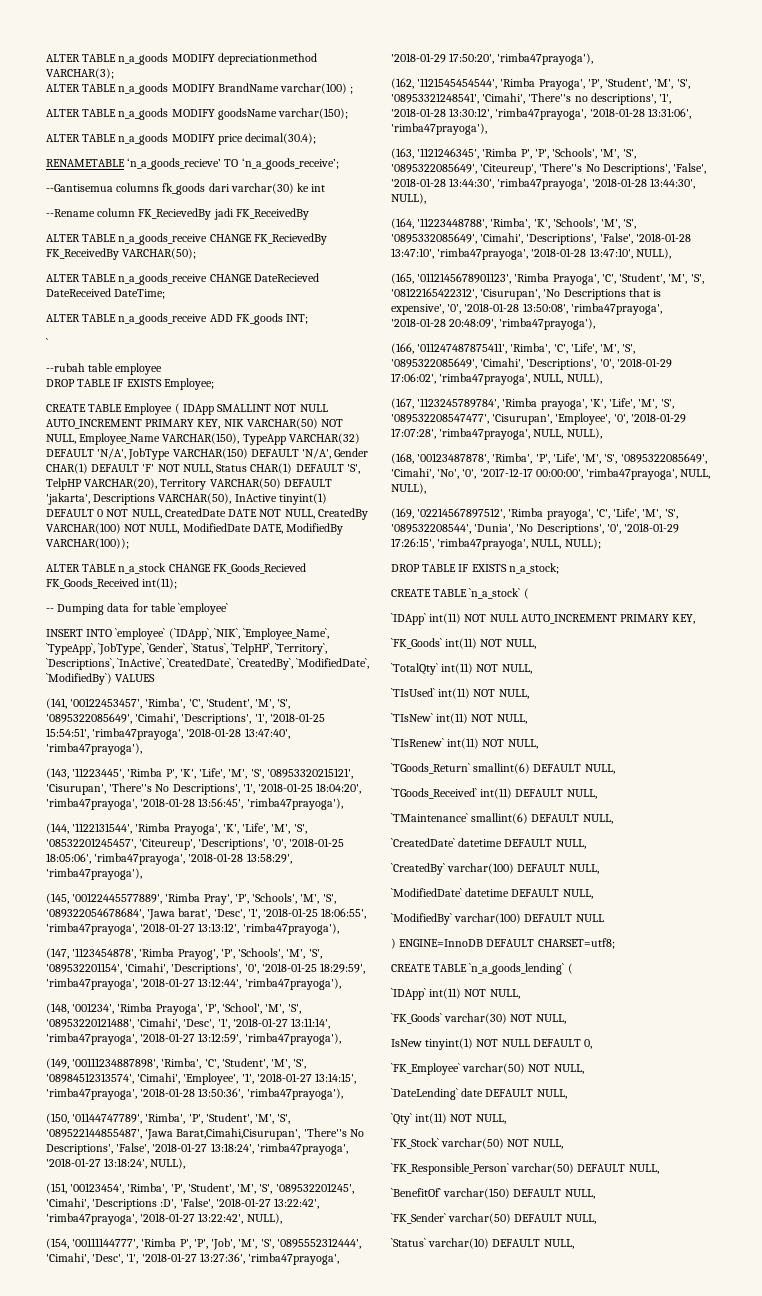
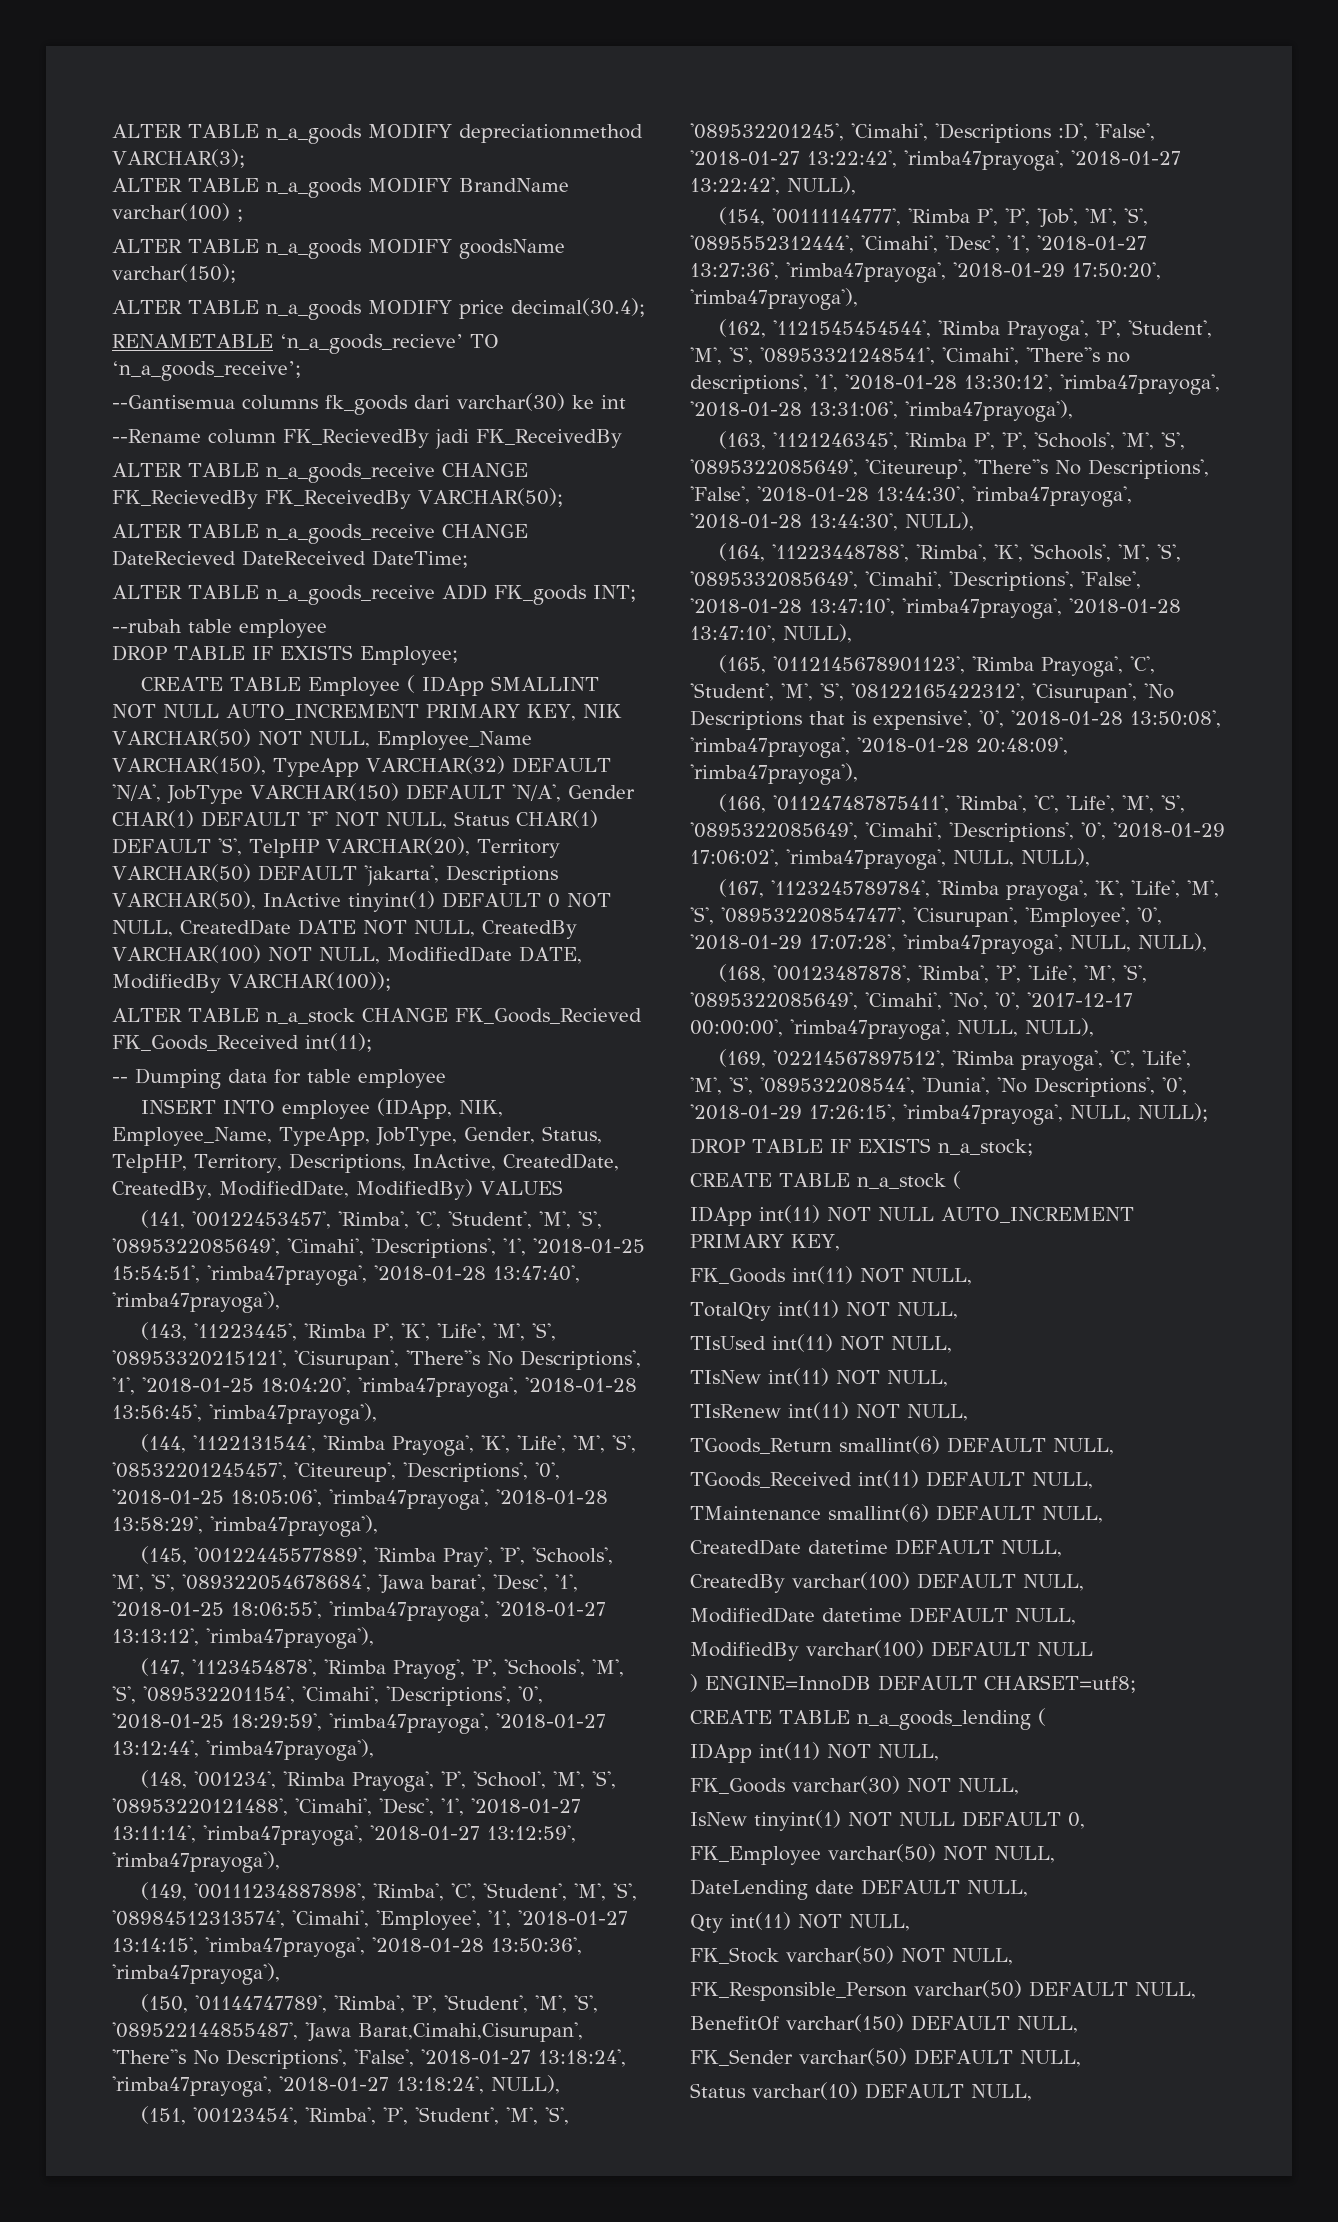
- `
- -- Dumping data for table `employee`
+ -- Dumping data for table employee
- INSERT INTO `employee` (`IDApp`, `NIK`, `Employee_Name`, `TypeApp`, `JobType`, `Gender`, `Status`, `TelpHP`, `Territory`, `Descriptions`, `InActive`, `CreatedDate`, `CreatedBy`, `ModifiedDate`, `ModifiedBy`) VALUES
+ INSERT INTO employee (IDApp, NIK, Employee_Name, TypeApp, JobType, Gender, Status, TelpHP, Territory, Descriptions, InActive, CreatedDate, CreatedBy, ModifiedDate, ModifiedBy) VALUES
- CREATE TABLE `n_a_stock` (
- `IDApp` int(11) NOT NULL AUTO_INCREMENT PRIMARY KEY,
+ CREATE TABLE n_a_stock (
+ IDApp int(11) NOT NULL AUTO_INCREMENT PRIMARY KEY,
- `FK_Goods` int(11) NOT NULL,
- `TotalQty` int(11) NOT NULL,
- `TIsUsed` int(11) NOT NULL,
- `TIsNew` int(11) NOT NULL,
- `TIsRenew` int(11) NOT NULL,
- `TGoods_Return` smallint(6) DEFAULT NULL,
- `TGoods_Received` int(11) DEFAULT NULL,
+ FK_Goods int(11) NOT NULL,
+ TotalQty int(11) NOT NULL,
+ TIsUsed int(11) NOT NULL,
+ TIsNew int(11) NOT NULL,
+ TIsRenew int(11) NOT NULL,
+ TGoods_Return smallint(6) DEFAULT NULL,
+ TGoods_Received int(11) DEFAULT NULL,
- `TMaintenance` smallint(6) DEFAULT NULL,
- `CreatedDate` datetime DEFAULT NULL,
- `CreatedBy` varchar(100) DEFAULT NULL,
+ TMaintenance smallint(6) DEFAULT NULL,
+ CreatedDate datetime DEFAULT NULL,
+ CreatedBy varchar(100) DEFAULT NULL,
- `ModifiedDate` datetime DEFAULT NULL,
- `ModifiedBy` varchar(100) DEFAULT NULL
+ ModifiedDate datetime DEFAULT NULL,
+ ModifiedBy varchar(100) DEFAULT NULL
- CREATE TABLE `n_a_goods_lending` (
- `IDApp` int(11) NOT NULL,
- `FK_Goods` varchar(30) NOT NULL,
+ CREATE TABLE n_a_goods_lending (
+ IDApp int(11) NOT NULL,
+ FK_Goods varchar(30) NOT NULL,
- `FK_Employee` varchar(50) NOT NULL,
- `DateLending` date DEFAULT NULL,
+ FK_Employee varchar(50) NOT NULL,
+ DateLending date DEFAULT NULL,
- `Qty` int(11) NOT NULL,
- `FK_Stock` varchar(50) NOT NULL,
- `FK_Responsible_Person` varchar(50) DEFAULT NULL,
- `BenefitOf` varchar(150) DEFAULT NULL,
+ Qty int(11) NOT NULL,
+ FK_Stock varchar(50) NOT NULL,
+ FK_Responsible_Person varchar(50) DEFAULT NULL,
+ BenefitOf varchar(150) DEFAULT NULL,
- `FK_Sender` varchar(50) DEFAULT NULL,
- `Status` varchar(10) DEFAULT NULL,
+ FK_Sender varchar(50) DEFAULT NULL,
+ Status varchar(10) DEFAULT NULL,

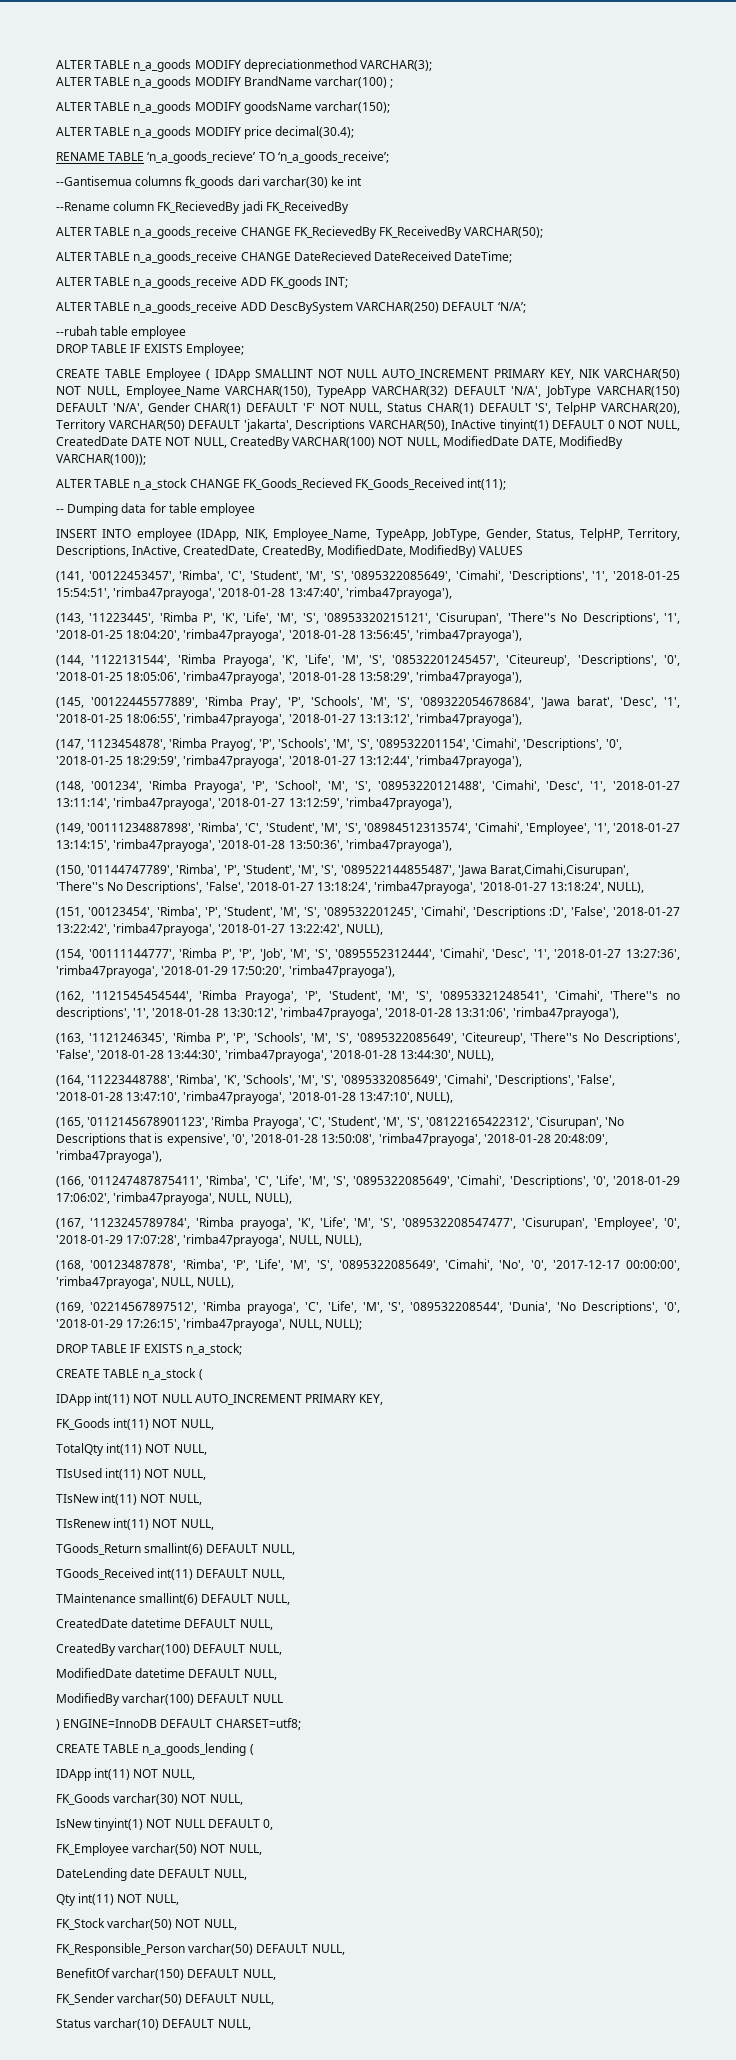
- RENAMETABLE ‘n_a_goods_recieve’ TO ‘n_a_goods_receive’;
+ RENAME TABLE ‘n_a_goods_recieve’ TO ‘n_a_goods_receive’;
+ ALTER TABLE n_a_goods_receive ADD DescBySystem VARCHAR(250) DEFAULT ‘N/A’;

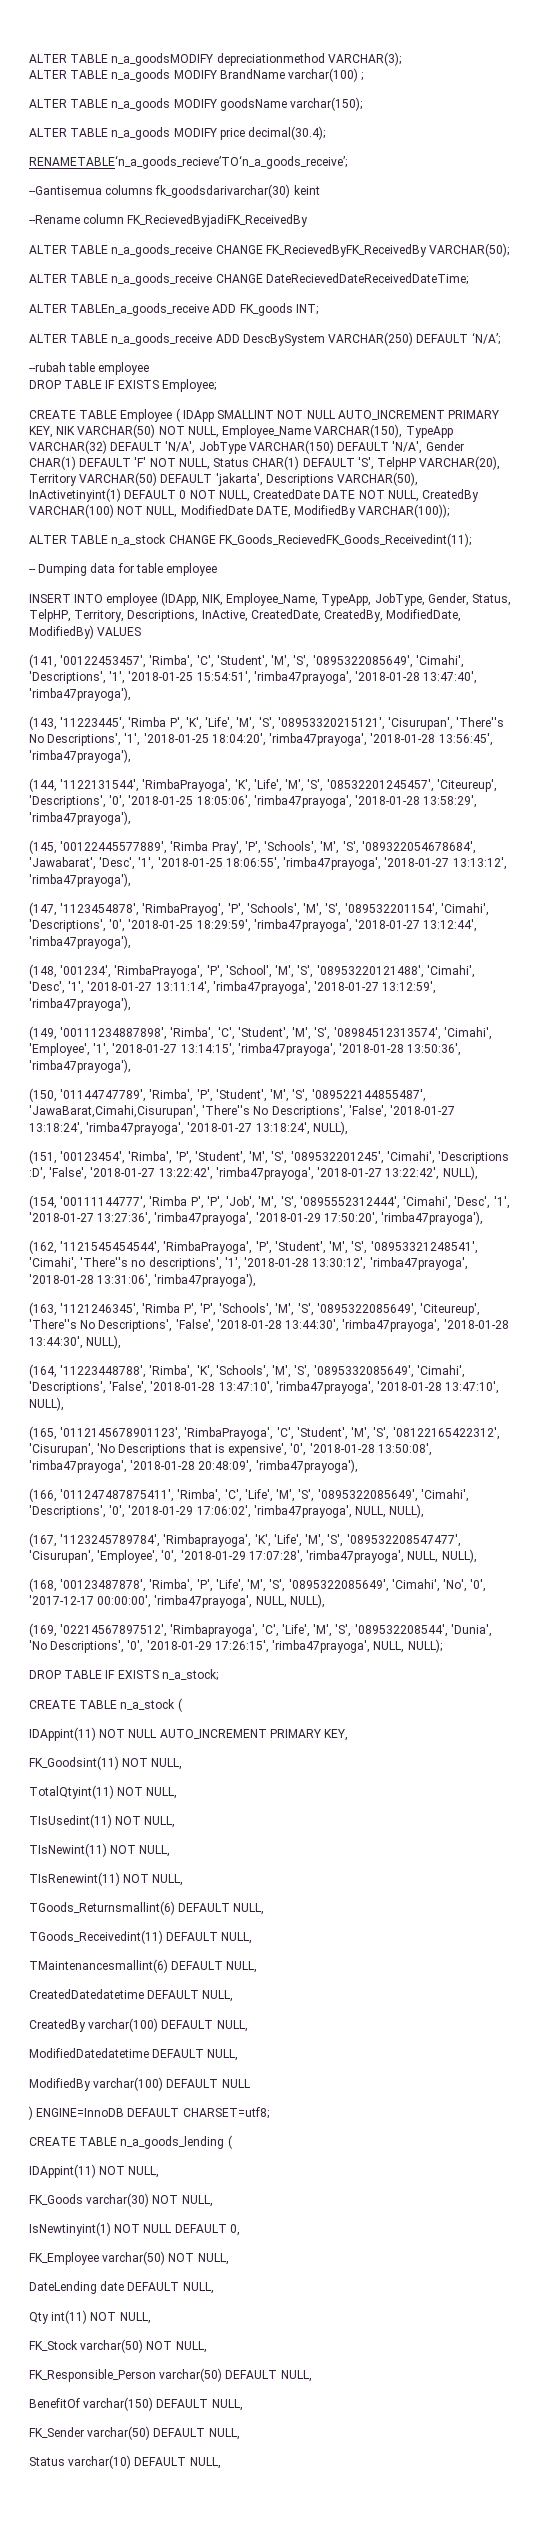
- ALTER TABLE n_a_goods MODIFY depreciationmethod VARCHAR(3);
+ ALTER TABLE n_a_goodsMODIFY depreciationmethod VARCHAR(3);
- RENAME TABLE ‘n_a_goods_recieve’ TO ‘n_a_goods_receive’;
- --Gantisemua columns fk_goods dari varchar(30) ke int
+ RENAMETABLE‘n_a_goods_recieve’TO‘n_a_goods_receive’;
+ --Gantisemua columns fk_goodsdarivarchar(30) keint
- --Rename column FK_RecievedBy jadi FK_ReceivedBy
- ALTER TABLE n_a_goods_receive CHANGE FK_RecievedBy FK_ReceivedBy VARCHAR(50);
+ --Rename column FK_RecievedByjadiFK_ReceivedBy
+ ALTER TABLE n_a_goods_receive CHANGE FK_RecievedByFK_ReceivedBy VARCHAR(50);
- ALTER TABLE n_a_goods_receive CHANGE DateRecieved DateReceived DateTime;
- ALTER TABLE n_a_goods_receive ADD FK_goods INT;
+ ALTER TABLE n_a_goods_receive CHANGE DateRecievedDateReceivedDateTime;
+ ALTER TABLEn_a_goods_receive ADD FK_goods INT;
- CREATE TABLE Employee ( IDApp SMALLINT NOT NULL AUTO_INCREMENT PRIMARY KEY, NIK VARCHAR(50) NOT NULL, Employee_Name VARCHAR(150), TypeApp VARCHAR(32) DEFAULT 'N/A', JobType VARCHAR(150) DEFAULT 'N/A', Gender CHAR(1) DEFAULT 'F' NOT NULL, Status CHAR(1) DEFAULT 'S', TelpHP VARCHAR(20), Territory VARCHAR(50) DEFAULT 'jakarta', Descriptions VARCHAR(50), InActive tinyint(1) DEFAULT 0 NOT NULL, CreatedDate DATE NOT NULL, CreatedBy VARCHAR(100) NOT NULL, ModifiedDate DATE, ModifiedBy VARCHAR(100));
+ CREATE TABLE Employee ( IDApp SMALLINT NOT NULL AUTO_INCREMENT PRIMARY KEY, NIK VARCHAR(50) NOT NULL, Employee_Name VARCHAR(150), TypeApp VARCHAR(32) DEFAULT 'N/A', JobType VARCHAR(150) DEFAULT 'N/A', Gender CHAR(1) DEFAULT 'F' NOT NULL, Status CHAR(1) DEFAULT 'S', TelpHP VARCHAR(20), Territory VARCHAR(50) DEFAULT 'jakarta', Descriptions VARCHAR(50), InActivetinyint(1) DEFAULT 0 NOT NULL, CreatedDate DATE NOT NULL, CreatedBy VARCHAR(100) NOT NULL, ModifiedDate DATE, ModifiedBy VARCHAR(100));
- ALTER TABLE n_a_stock CHANGE FK_Goods_Recieved FK_Goods_Received int(11);
+ ALTER TABLE n_a_stock CHANGE FK_Goods_RecievedFK_Goods_Receivedint(11);
- (144, '1122131544', 'Rimba Prayoga', 'K', 'Life', 'M', 'S', '08532201245457', 'Citeureup', 'Descriptions', '0', '2018-01-25 18:05:06', 'rimba47prayoga', '2018-01-28 13:58:29', 'rimba47prayoga'),
+ (144, '1122131544', 'RimbaPrayoga', 'K', 'Life', 'M', 'S', '08532201245457', 'Citeureup', 'Descriptions', '0', '2018-01-25 18:05:06', 'rimba47prayoga', '2018-01-28 13:58:29', 'rimba47prayoga'),
- (145, '00122445577889', 'Rimba Pray', 'P', 'Schools', 'M', 'S', '089322054678684', 'Jawa barat', 'Desc', '1', '2018-01-25 18:06:55', 'rimba47prayoga', '2018-01-27 13:13:12', 'rimba47prayoga'),
+ (145, '00122445577889', 'Rimba Pray', 'P', 'Schools', 'M', 'S', '089322054678684', 'Jawabarat', 'Desc', '1', '2018-01-25 18:06:55', 'rimba47prayoga', '2018-01-27 13:13:12', 'rimba47prayoga'),
- (147, '1123454878', 'Rimba Prayog', 'P', 'Schools', 'M', 'S', '089532201154', 'Cimahi', 'Descriptions', '0', '2018-01-25 18:29:59', 'rimba47prayoga', '2018-01-27 13:12:44', 'rimba47prayoga'),
+ (147, '1123454878', 'RimbaPrayog', 'P', 'Schools', 'M', 'S', '089532201154', 'Cimahi', 'Descriptions', '0', '2018-01-25 18:29:59', 'rimba47prayoga', '2018-01-27 13:12:44', 'rimba47prayoga'),
- (148, '001234', 'Rimba Prayoga', 'P', 'School', 'M', 'S', '08953220121488', 'Cimahi', 'Desc', '1', '2018-01-27 13:11:14', 'rimba47prayoga', '2018-01-27 13:12:59', 'rimba47prayoga'),
+ (148, '001234', 'RimbaPrayoga', 'P', 'School', 'M', 'S', '08953220121488', 'Cimahi', 'Desc', '1', '2018-01-27 13:11:14', 'rimba47prayoga', '2018-01-27 13:12:59', 'rimba47prayoga'),
- (150, '01144747789', 'Rimba', 'P', 'Student', 'M', 'S', '089522144855487', 'Jawa Barat,Cimahi,Cisurupan', 'There''s No Descriptions', 'False', '2018-01-27 13:18:24', 'rimba47prayoga', '2018-01-27 13:18:24', NULL),
+ (150, '01144747789', 'Rimba', 'P', 'Student', 'M', 'S', '089522144855487', 'JawaBarat,Cimahi,Cisurupan', 'There''s No Descriptions', 'False', '2018-01-27 13:18:24', 'rimba47prayoga', '2018-01-27 13:18:24', NULL),
- (162, '1121545454544', 'Rimba Prayoga', 'P', 'Student', 'M', 'S', '08953321248541', 'Cimahi', 'There''s no descriptions', '1', '2018-01-28 13:30:12', 'rimba47prayoga', '2018-01-28 13:31:06', 'rimba47prayoga'),
+ (162, '1121545454544', 'RimbaPrayoga', 'P', 'Student', 'M', 'S', '08953321248541', 'Cimahi', 'There''s no descriptions', '1', '2018-01-28 13:30:12', 'rimba47prayoga', '2018-01-28 13:31:06', 'rimba47prayoga'),
- (165, '0112145678901123', 'Rimba Prayoga', 'C', 'Student', 'M', 'S', '08122165422312', 'Cisurupan', 'No Descriptions that is expensive', '0', '2018-01-28 13:50:08', 'rimba47prayoga', '2018-01-28 20:48:09', 'rimba47prayoga'),
+ (165, '0112145678901123', 'RimbaPrayoga', 'C', 'Student', 'M', 'S', '08122165422312', 'Cisurupan', 'No Descriptions that is expensive', '0', '2018-01-28 13:50:08', 'rimba47prayoga', '2018-01-28 20:48:09', 'rimba47prayoga'),
- (167, '1123245789784', 'Rimba prayoga', 'K', 'Life', 'M', 'S', '089532208547477', 'Cisurupan', 'Employee', '0', '2018-01-29 17:07:28', 'rimba47prayoga', NULL, NULL),
+ (167, '1123245789784', 'Rimbaprayoga', 'K', 'Life', 'M', 'S', '089532208547477', 'Cisurupan', 'Employee', '0', '2018-01-29 17:07:28', 'rimba47prayoga', NULL, NULL),
- (169, '02214567897512', 'Rimba prayoga', 'C', 'Life', 'M', 'S', '089532208544', 'Dunia', 'No Descriptions', '0', '2018-01-29 17:26:15', 'rimba47prayoga', NULL, NULL);
+ (169, '02214567897512', 'Rimbaprayoga', 'C', 'Life', 'M', 'S', '089532208544', 'Dunia', 'No Descriptions', '0', '2018-01-29 17:26:15', 'rimba47prayoga', NULL, NULL);
- IDApp int(11) NOT NULL AUTO_INCREMENT PRIMARY KEY,
+ IDAppint(11) NOT NULL AUTO_INCREMENT PRIMARY KEY,
- FK_Goods int(11) NOT NULL,
- TotalQty int(11) NOT NULL,
- TIsUsed int(11) NOT NULL,
- TIsNew int(11) NOT NULL,
- TIsRenew int(11) NOT NULL,
- TGoods_Return smallint(6) DEFAULT NULL,
- TGoods_Received int(11) DEFAULT NULL,
- TMaintenance smallint(6) DEFAULT NULL,
- CreatedDate datetime DEFAULT NULL,
+ FK_Goodsint(11) NOT NULL,
+ TotalQtyint(11) NOT NULL,
+ TIsUsedint(11) NOT NULL,
+ TIsNewint(11) NOT NULL,
+ TIsRenewint(11) NOT NULL,
+ TGoods_Returnsmallint(6) DEFAULT NULL,
+ TGoods_Receivedint(11) DEFAULT NULL,
+ TMaintenancesmallint(6) DEFAULT NULL,
+ CreatedDatedatetime DEFAULT NULL,
- ModifiedDate datetime DEFAULT NULL,
+ ModifiedDatedatetime DEFAULT NULL,
- IDApp int(11) NOT NULL,
+ IDAppint(11) NOT NULL,
- IsNew tinyint(1) NOT NULL DEFAULT 0,
+ IsNewtinyint(1) NOT NULL DEFAULT 0,

